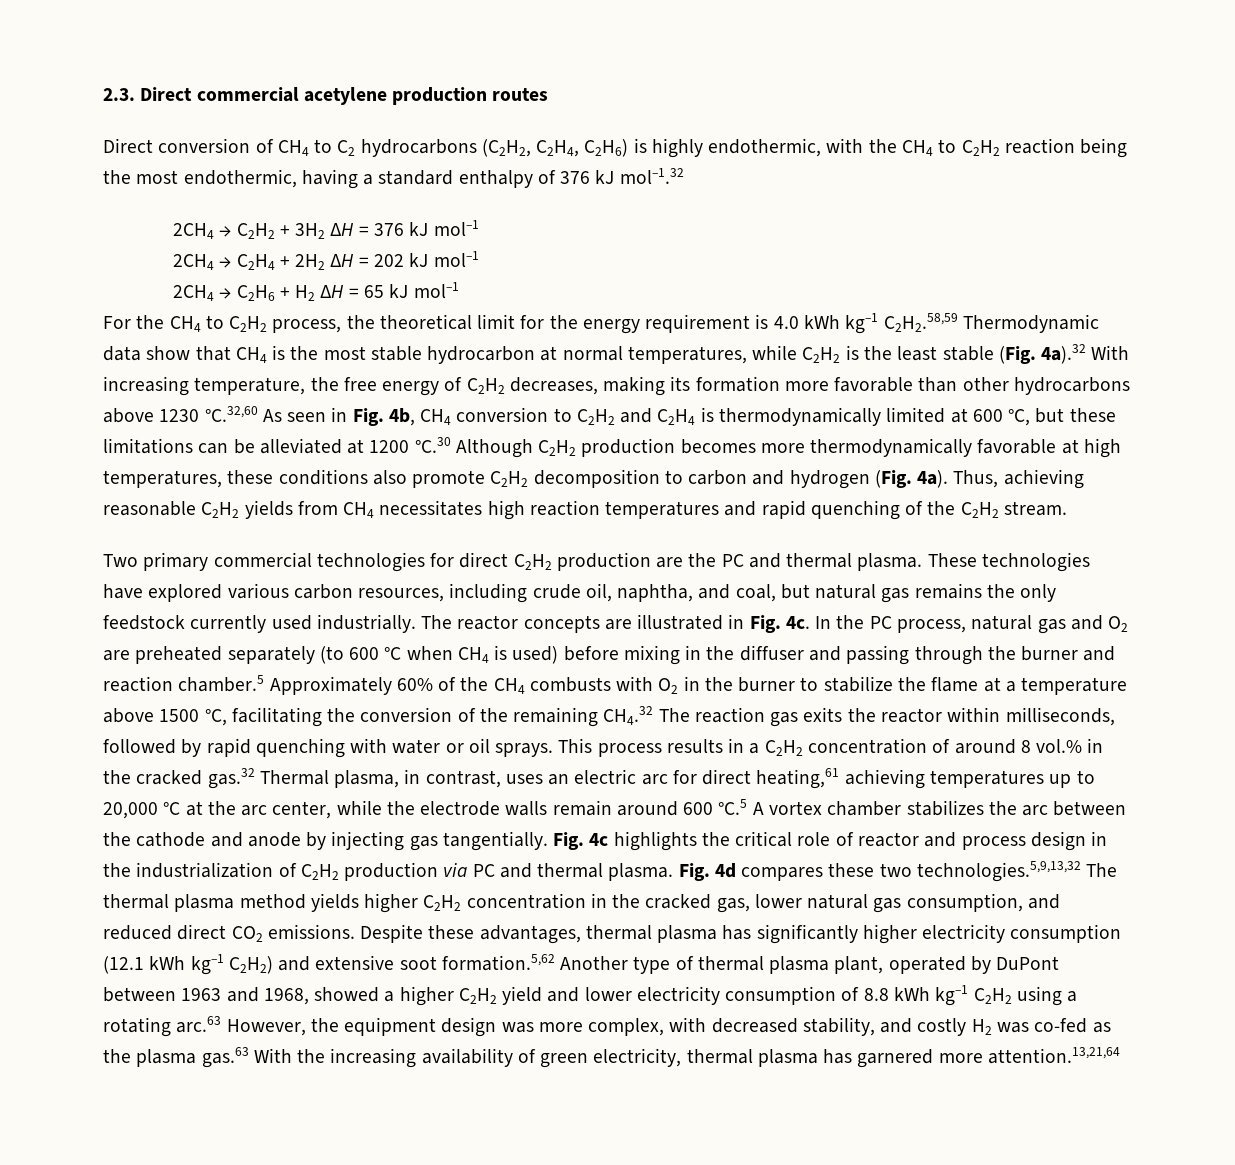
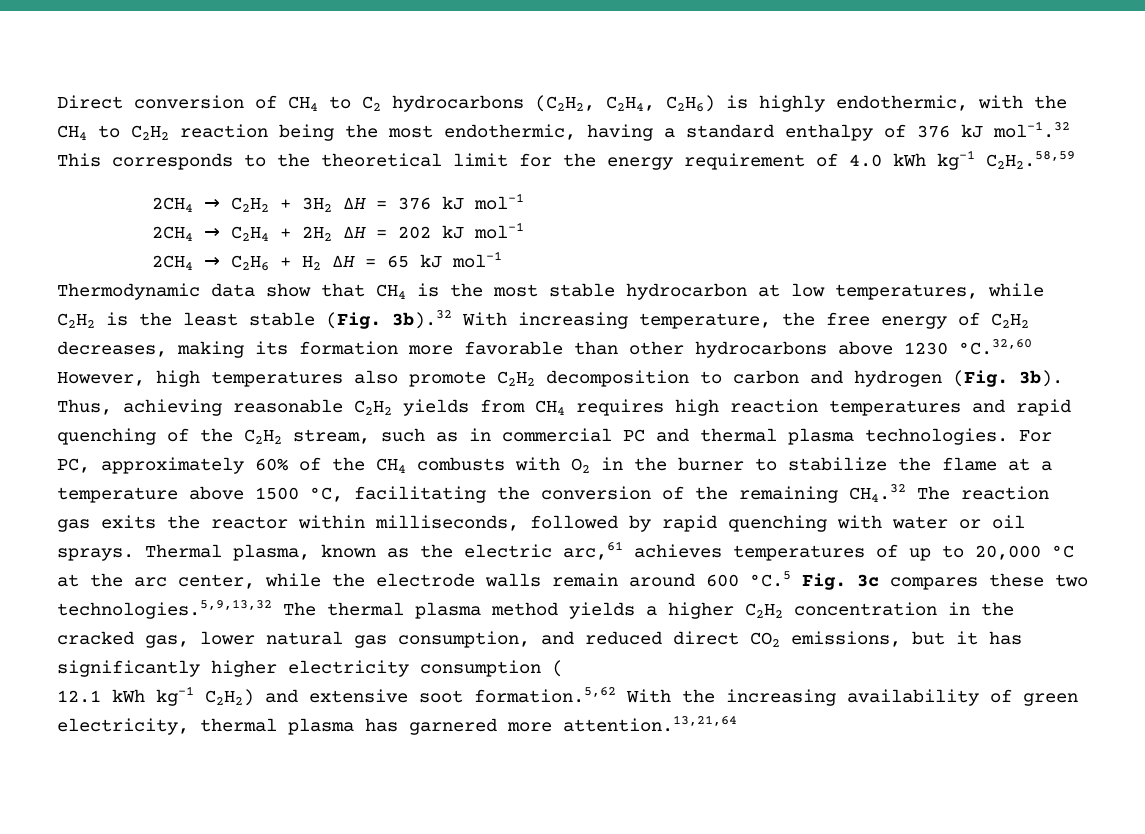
- 2.3. Direct commercial acetylene production routes
- Direct conversion of CH4 to C2 hydrocarbons (C2H2, C2H4, C2H6) is highly endothermic, with the CH4 to C2H2 reaction being the most endothermic, having a standard enthalpy of 376 kJ mol–1.32
+ Direct conversion of CH4 to C2 hydrocarbons (C2H2, C2H4, C2H6) is highly endothermic, with the CH4 to C2H2 reaction being the most endothermic, having a standard enthalpy of 376 kJ mol–1.32 This corresponds to the theoretical limit for the energy requirement of 4.0 kWh kg–1 C2H2.58,59
- For the CH4 to C2H2 process, the theoretical limit for the energy requirement is 4.0 kWh kg–1 C2H2.58,59 Thermodynamic data show that CH4 is the most stable hydrocarbon at normal temperatures, while C2H2 is the least stable (Fig. 4a).32 With increasing temperature, the free energy of C2H2 decreases, making its formation more favorable than other hydrocarbons above 1230 °C.32,60 As seen in Fig. 4b, CH4 conversion to C2H2 and C2H4 is thermodynamically limited at 600 °C, but these limitations can be alleviated at 1200 °C.30 Although C2H2 production becomes more thermodynamically favorable at high temperatures, these conditions also promote C2H2 decomposition to carbon and hydrogen (Fig. 4a).
+ Thermodynamic data show that CH4 is the most stable hydrocarbon at low temperatures, while C2H2 is the least stable (Fig. 3b).32 With increasing temperature, the free energy of C2H2 decreases, making its formation more favorable than other hydrocarbons above 1230 °C.32,60 However, high temperatures also promote C2H2 decomposition to carbon and hydrogen (Fig. 3b).
- Thus, achieving reasonable C2H2 yields from CH4 necessitates high reaction temperatures and rapid quenching of the C2H2 stream.
- Two primary commercial technologies for direct C2H2 production are the PC and thermal plasma. These technologies have explored various carbon resources, including crude oil, naphtha, and coal, but natural gas remains the only feedstock currently used industrially. The reactor concepts are illustrated in Fig. 4c. In the PC process, natural gas and O2 are preheated separately (to 600 °C when CH4 is used) before mixing in the diffuser and passing through the burner and reaction chamber.5 Approximately 60% of the CH4 combusts with O2 in the burner to stabilize the flame at a temperature above 1500 °C, facilitating the conversion of the remaining CH4.32 The reaction gas exits the reactor within milliseconds, followed by rapid quenching with water or oil sprays.
+ Thus, achieving reasonable C2H2 yields from CH4 requires high reaction temperatures and rapid quenching of the C2H2 stream, such as in commercial PC and thermal plasma technologies. For PC, approximately 60% of the CH4 combusts with O2 in the burner to stabilize the flame at a temperature above 1500 °C, facilitating the conversion of the remaining CH4.32 The reaction gas exits the reactor within milliseconds, followed by rapid quenching with water or oil sprays.
- This process results in a C2H2 concentration of around 8 vol.% in the cracked gas.32 Thermal plasma, in contrast, uses an electric arc for direct heating,61 achieving temperatures up to 20,000 °C at the arc center, while the electrode walls remain around 600 °C.5 A vortex chamber stabilizes the arc between the cathode and anode by injecting gas tangentially. Fig. 4c highlights the critical role of reactor and process design in the industrialization of C2H2 production via PC and thermal plasma. Fig. 4d compares these two technologies.5,9,13,32 The thermal plasma method yields higher C2H2 concentration in the cracked gas, lower natural gas consumption, and reduced direct CO2 emissions. Despite these advantages, thermal plasma has significantly higher electricity consumption (12.1 kWh kg–1 C2H2) and extensive soot formation.5,62 Another type of thermal plasma plant, operated by DuPont between 1963 and 1968, showed a higher C2H2 yield and lower electricity consumption of 8.8 kWh kg–1 C2H2 using a rotating arc.63 However, the equipment design was more complex, with decreased stability, and costly H2 was co-fed as the plasma gas.63 With the increasing availability of green electricity, thermal plasma has garnered more attention.13,21,64
+ Thermal plasma, known as the electric arc,61 achieves temperatures of up to 20,000 °C at the arc center, while the electrode walls remain around 600 °C.5 Fig. 3c compares these two technologies.5,9,13,32 The thermal plasma method yields a higher C2H2 concentration in the cracked gas, lower natural gas consumption, and reduced direct CO2 emissions, but it has significantly higher electricity consumption (
+ 12.1 kWh kg–1 C2H2) and extensive soot formation.5,62 With the increasing availability of green electricity, thermal plasma has garnered more attention.13,21,64

